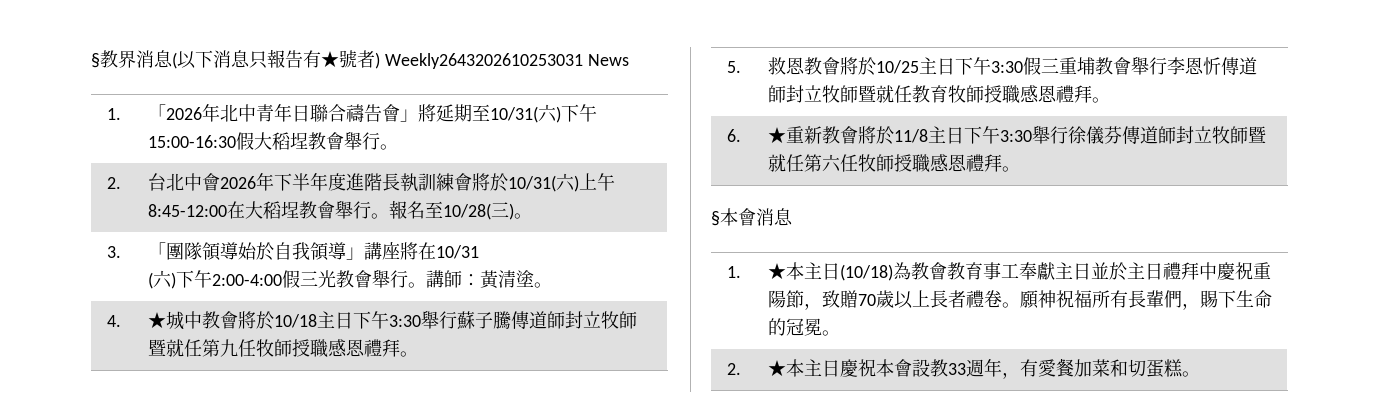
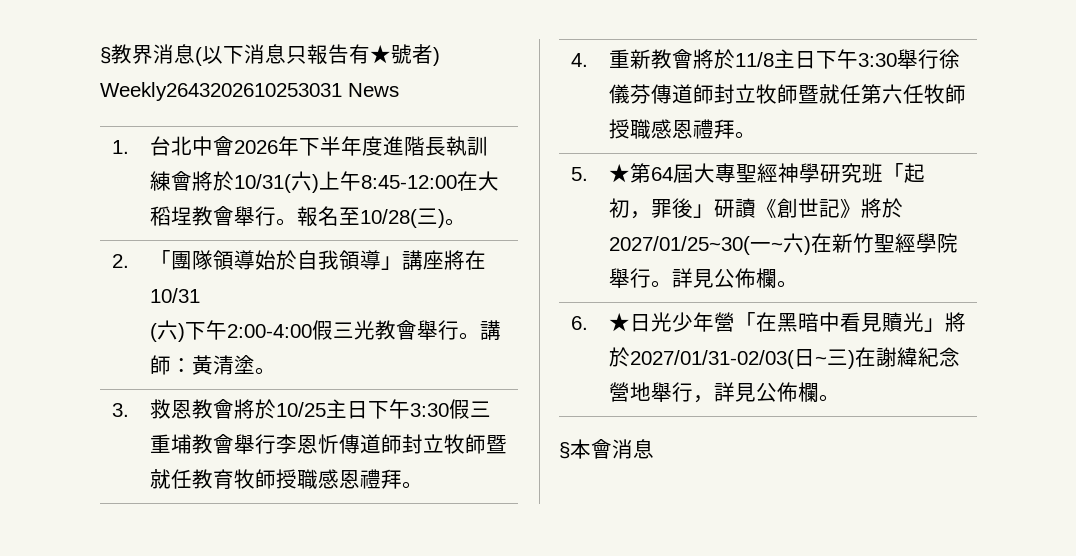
- 1. | 「2026年北中青年日聯合禱告會」將延期至10/31(六)下午15:00-16:30假大稻埕教會舉行。
- 2. | 台北中會2026年下半年度進階長執訓練會將於10/31(六)上午8:45-12:00在大稻埕教會舉行。報名至10/28(三)。
+ 1. | 台北中會2026年下半年度進階長執訓練會將於10/31(六)上午8:45-12:00在大稻埕教會舉行。報名至10/28(三)。
- 3. | 「團隊領導始於自我領導」講座將在10/31
+ 2. | 「團隊領導始於自我領導」講座將在10/31
- 4. | ★城中教會將於10/18主日下午3:30舉行蘇子騰傳道師封立牧師暨就任第九任牧師授職感恩禮拜。
- 5. | 救恩教會將於10/25主日下午3:30假三重埔教會舉行李恩忻傳道師封立牧師暨就任教育牧師授職感恩禮拜。
+ 3. | 救恩教會將於10/25主日下午3:30假三重埔教會舉行李恩忻傳道師封立牧師暨就任教育牧師授職感恩禮拜。
- 6. | ★重新教會將於11/8主日下午3:30舉行徐儀芬傳道師封立牧師暨就任第六任牧師授職感恩禮拜。
+ 4. | 重新教會將於11/8主日下午3:30舉行徐儀芬傳道師封立牧師暨就任第六任牧師授職感恩禮拜。
+ 5. | ★第64屆大專聖經神學研究班「起初，罪後」研讀《創世記》將於2027/01/25~30(一~六)在新竹聖經學院舉行。詳見公佈欄。
+ 6. | ★日光少年營「在黑暗中看見贖光」將於2027/01/31-02/03(日~三)在謝緯紀念營地舉行，詳見公佈欄。
  §本會消息
- 1. | ★本主日(10/18)為教會教育事工奉獻主日並於主日禮拜中慶祝重陽節，致贈70歲以上長者禮卷。願神祝福所有長輩們，賜下生命的冠冕。
- 2. | ★本主日慶祝本會設教33週年，有愛餐加菜和切蛋糕。

